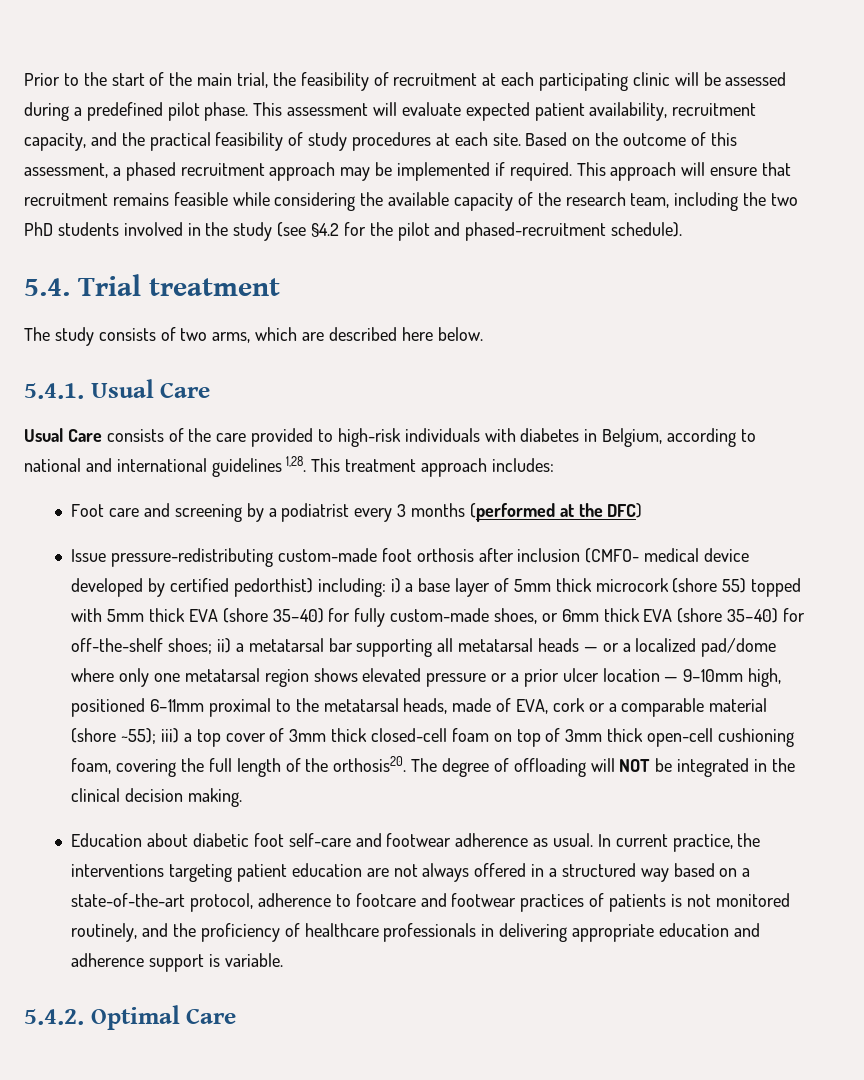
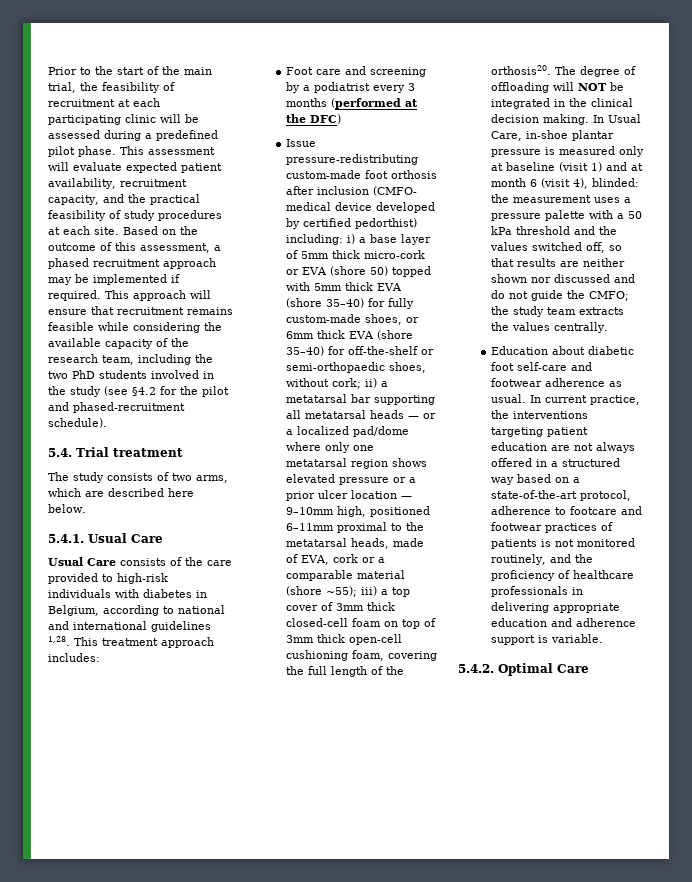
- i) a base layer of 5mm thick microcork (shore 55) topped with 5mm thick EVA (shore 35–40) for fully custom-made shoes, or 6mm thick EVA (shore 35–40) for off-the-shelf shoes;
+ i) a base layer of 5mm thick micro-cork or EVA (shore 50) topped with 5mm thick EVA (shore 35–40) for fully custom-made shoes, or 6mm thick EVA (shore 35–40) for off-the-shelf or semi-orthopaedic shoes, without cork;
+ In Usual Care, in-shoe plantar pressure is measured only at baseline (visit 1) and at month 6 (visit 4), blinded: the measurement uses a pressure palette with a 50 kPa threshold and the values switched off, so that results are neither shown nor discussed and do not guide the CMFO; the study team extracts the values centrally.

